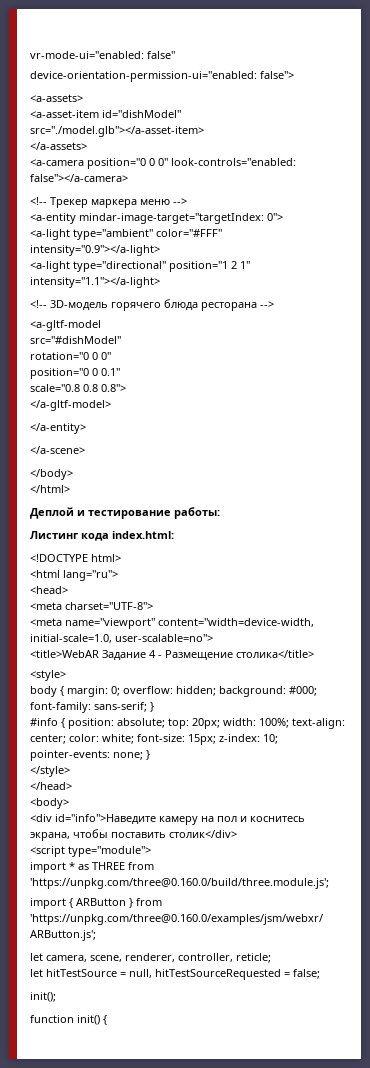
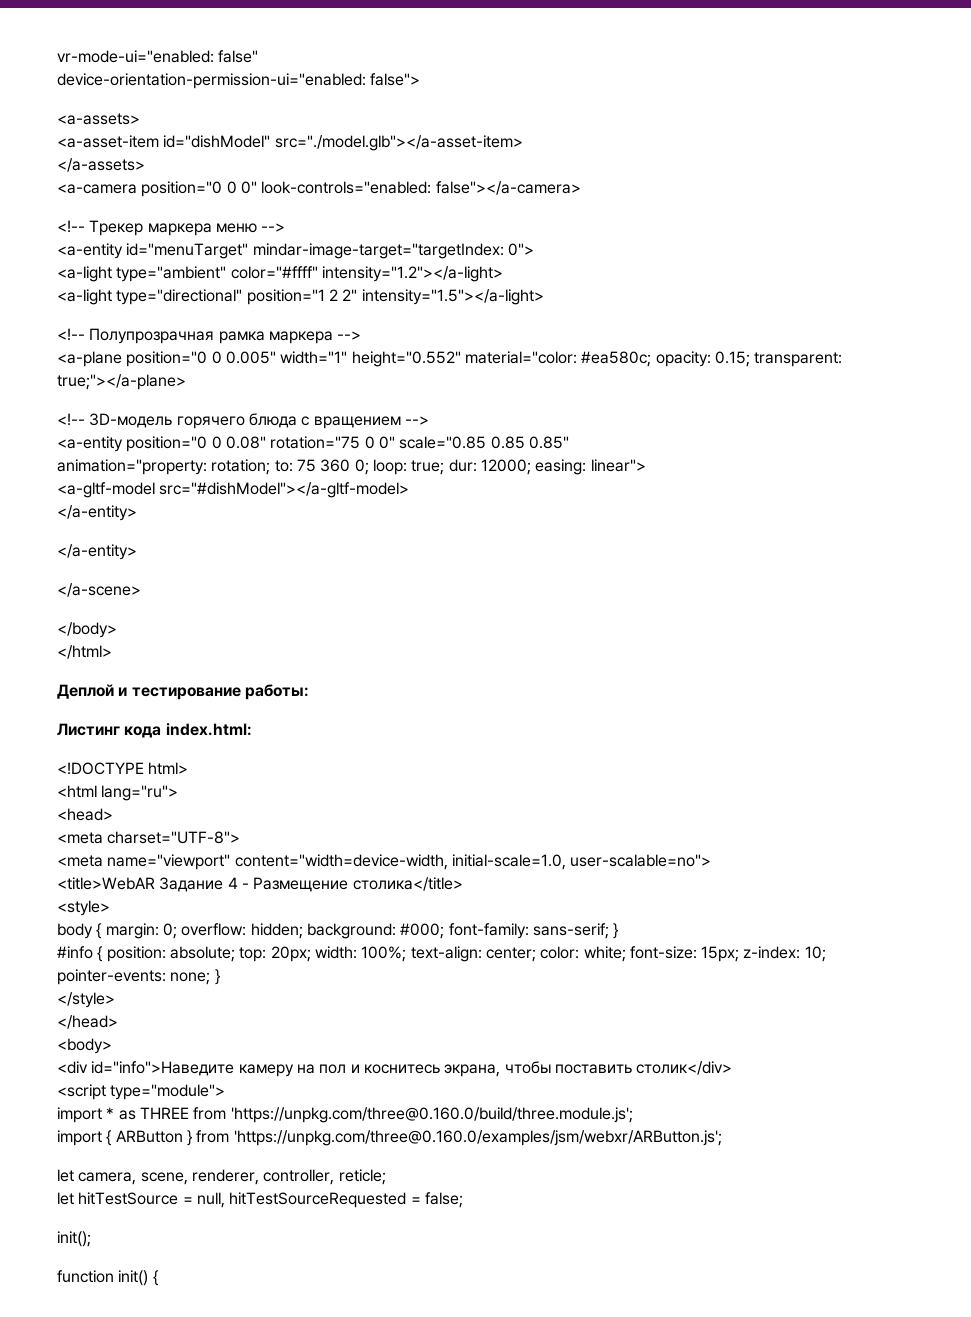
- <a-entity mindar-image-target="targetIndex: 0">
+ <a-entity id="menuTarget" mindar-image-target="targetIndex: 0">
- <a-light type="ambient" color="#FFF" intensity="0.9"></a-light>
+ <a-light type="ambient" color="#ffff" intensity="1.2"></a-light>
- <a-light type="directional" position="1 2 1" intensity="1.1"></a-light>
+ <a-light type="directional" position="1 2 2" intensity="1.5"></a-light>
+ <!-- Полупрозрачная рамка маркера -->
+ <a-plane position="0 0 0.005" width="1" height="0.552" material="color: #ea580c; opacity: 0.15; transparent: true;"></a-plane>
- <!-- 3D-модель горячего блюда ресторана -->
- <a-gltf-model
- src="#dishModel"
- rotation="0 0 0"
- position="0 0 0.1"
- scale="0.8 0.8 0.8">
- </a-gltf-model>
+ <!-- 3D-модель горячего блюда с вращением -->
+ <a-entity position="0 0 0.08" rotation="75 0 0" scale="0.85 0.85 0.85"
+ animation="property: rotation; to: 75 360 0; loop: true; dur: 12000; easing: linear">
+ <a-gltf-model src="#dishModel"></a-gltf-model>
+ </a-entity>

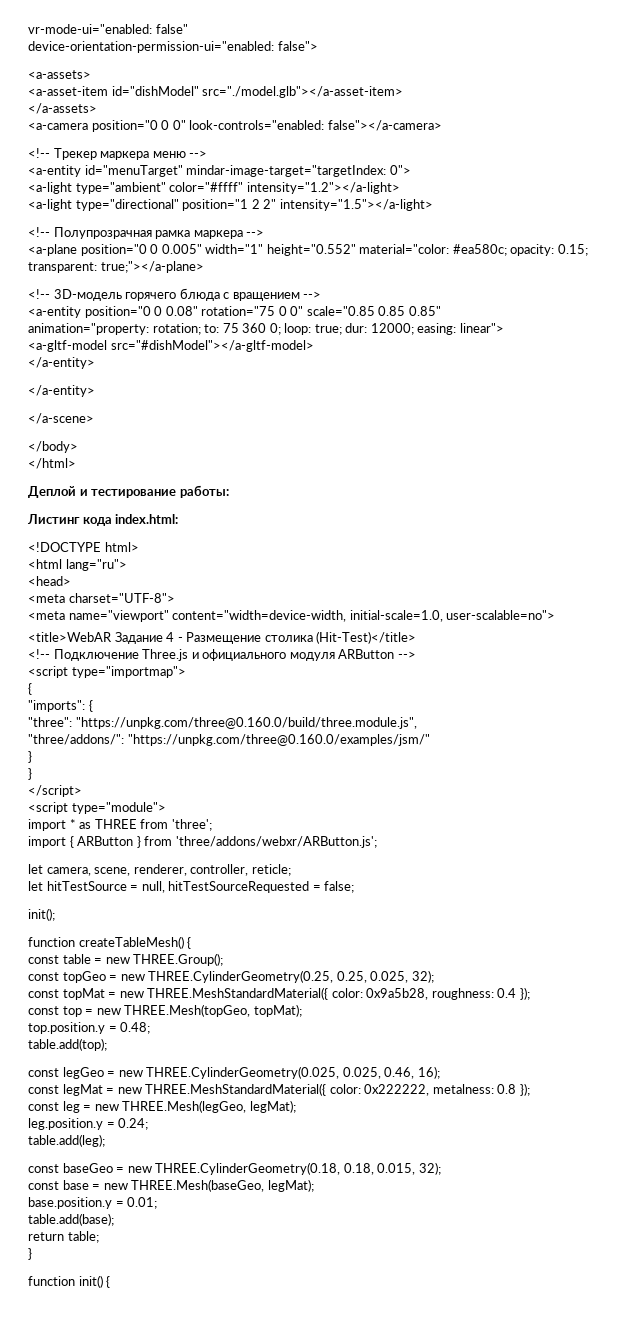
- <title>WebAR Задание 4 - Размещение столика</title>
- <style>
- body { margin: 0; overflow: hidden; background: #000; font-family: sans-serif; }
- #info { position: absolute; top: 20px; width: 100%; text-align: center; color: white; font-size: 15px; z-index: 10; pointer-events: none; }
- </style>
- </head>
- <body>
- <div id="info">Наведите камеру на пол и коснитесь экрана, чтобы поставить столик</div>
+ <title>WebAR Задание 4 - Размещение столика (Hit-Test)</title>
+ <!-- Подключение Three.js и официального модуля ARButton -->
+ <script type="importmap">
+ {
+ "imports": {
+ "three": "https://unpkg.com/three@0.160.0/build/three.module.js",
+ "three/addons/": "https://unpkg.com/three@0.160.0/examples/jsm/"
+ }
+ }
+ </script>
- import * as THREE from 'https://unpkg.com/three@0.160.0/build/three.module.js';
+ import * as THREE from 'three';
- import { ARButton } from 'https://unpkg.com/three@0.160.0/examples/jsm/webxr/ARButton.js';
+ import { ARButton } from 'three/addons/webxr/ARButton.js';
+ function createTableMesh() {
+ const table = new THREE.Group();
+ const topGeo = new THREE.CylinderGeometry(0.25, 0.25, 0.025, 32);
+ const topMat = new THREE.MeshStandardMaterial({ color: 0x9a5b28, roughness: 0.4 });
+ const top = new THREE.Mesh(topGeo, topMat);
+ top.position.y = 0.48;
+ table.add(top);
+ const legGeo = new THREE.CylinderGeometry(0.025, 0.025, 0.46, 16);
+ const legMat = new THREE.MeshStandardMaterial({ color: 0x222222, metalness: 0.8 });
+ const leg = new THREE.Mesh(legGeo, legMat);
+ leg.position.y = 0.24;
+ table.add(leg);
+ const baseGeo = new THREE.CylinderGeometry(0.18, 0.18, 0.015, 32);
+ const base = new THREE.Mesh(baseGeo, legMat);
+ base.position.y = 0.01;
+ table.add(base);
+ return table;
+ }

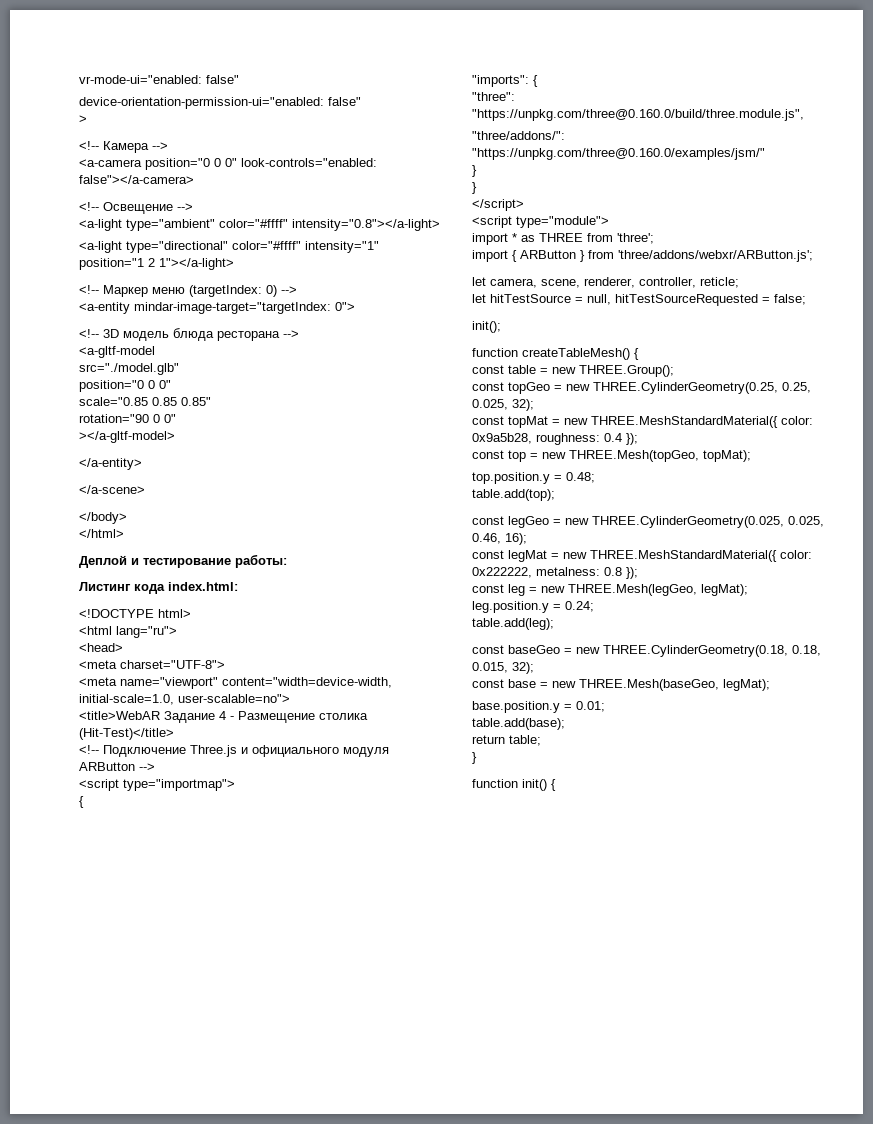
- device-orientation-permission-ui="enabled: false">
- <a-assets>
- <a-asset-item id="dishModel" src="./model.glb"></a-asset-item>
- </a-assets>
+ device-orientation-permission-ui="enabled: false"
+ >
+ <!-- Камера -->
- <!-- Трекер маркера меню -->
- <a-entity id="menuTarget" mindar-image-target="targetIndex: 0">
+ <!-- Освещение -->
- <a-light type="ambient" color="#ffff" intensity="1.2"></a-light>
+ <a-light type="ambient" color="#ffff" intensity="0.8"></a-light>
- <a-light type="directional" position="1 2 2" intensity="1.5"></a-light>
- <!-- Полупрозрачная рамка маркера -->
- <a-plane position="0 0 0.005" width="1" height="0.552" material="color: #ea580c; opacity: 0.15; transparent: true;"></a-plane>
- <!-- 3D-модель горячего блюда с вращением -->
- <a-entity position="0 0 0.08" rotation="75 0 0" scale="0.85 0.85 0.85"
+ <a-light type="directional" color="#ffff" intensity="1" position="1 2 1"></a-light>
+ <!-- Маркер меню (targetIndex: 0) -->
+ <a-entity mindar-image-target="targetIndex: 0">
+ <!-- 3D модель блюда ресторана -->
+ <a-gltf-model
+ src="./model.glb"
+ position="0 0 0"
+ scale="0.85 0.85 0.85"
- animation="property: rotation; to: 75 360 0; loop: true; dur: 12000; easing: linear">
- <a-gltf-model src="#dishModel"></a-gltf-model>
- </a-entity>
+ rotation="90 0 0"
+ ></a-gltf-model>

